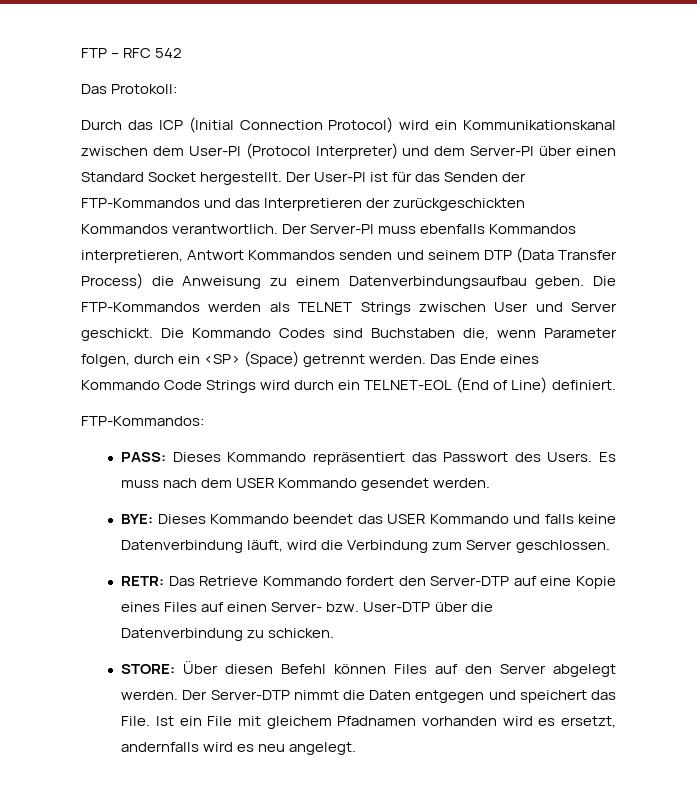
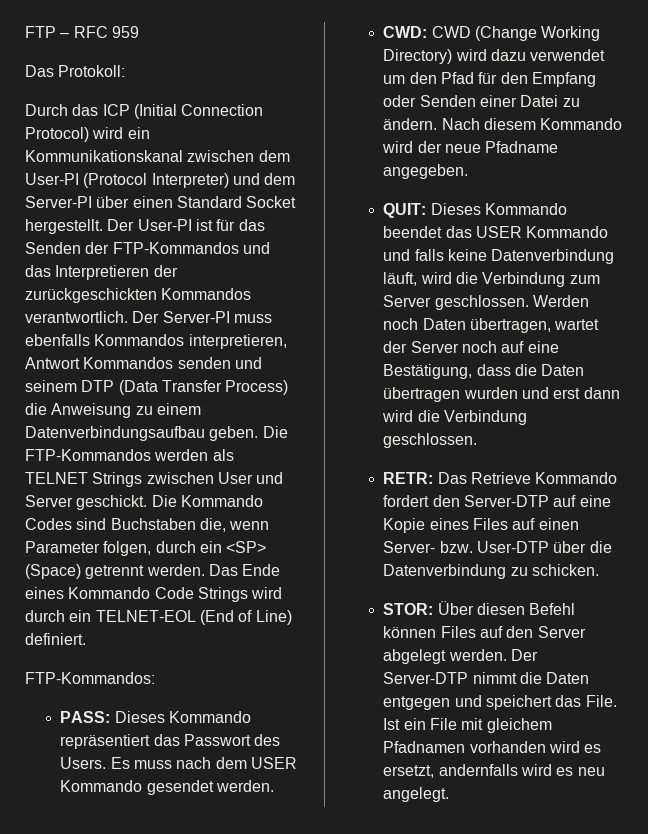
- FTP – RFC 542
+ FTP – RFC 959
- BYE: Dieses Kommando beendet das USER Kommando und falls keine Datenverbindung läuft, wird die Verbindung zum Server geschlossen.
+ CWD: CWD (Change Working Directory) wird dazu verwendet um den Pfad für den Empfang oder Senden einer Datei zu ändern. Nach diesem Kommando wird der neue Pfadname angegeben.
+ QUIT: Dieses Kommando beendet das USER Kommando und falls keine Datenverbindung läuft, wird die Verbindung zum Server geschlossen. Werden noch Daten übertragen, wartet der Server noch auf eine Bestätigung, dass die Daten übertragen wurden und erst dann wird die Verbindung geschlossen.
- STORE: Über diesen Befehl können Files auf den Server abgelegt werden.
+ STOR: Über diesen Befehl können Files auf den Server abgelegt werden.

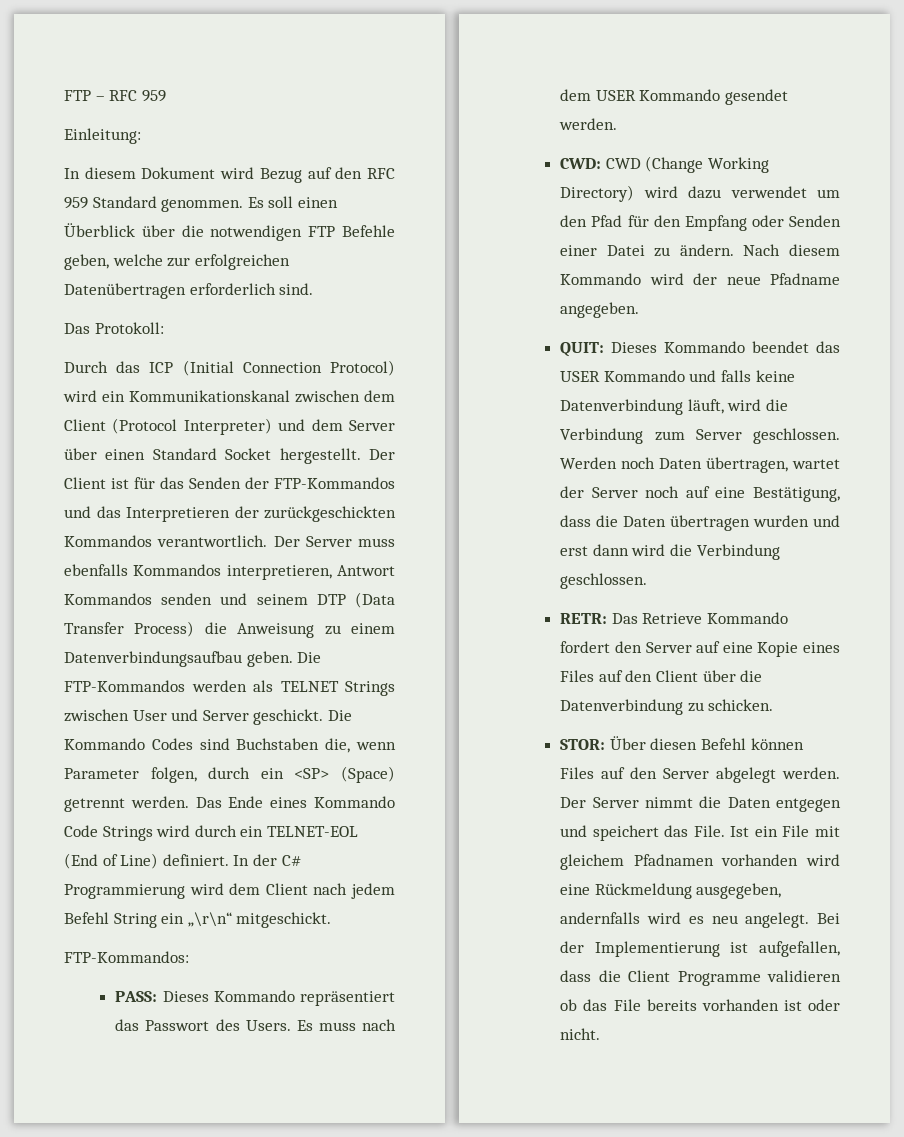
+ Einleitung:
+ In diesem Dokument wird Bezug auf den RFC 959 Standard genommen. Es soll einen Überblick über die notwendigen FTP Befehle geben, welche zur erfolgreichen Datenübertragen erforderlich sind.
- Durch das ICP (Initial Connection Protocol) wird ein Kommunikationskanal zwischen dem User-PI (Protocol Interpreter) und dem Server-PI über einen Standard Socket hergestellt.
+ Durch das ICP (Initial Connection Protocol) wird ein Kommunikationskanal zwischen dem Client (Protocol Interpreter) und dem Server über einen Standard Socket hergestellt.
- Der User-PI ist für das Senden der FTP-Kommandos und das Interpretieren der zurückgeschickten Kommandos verantwortlich.
+ Der Client ist für das Senden der FTP-Kommandos und das Interpretieren der zurückgeschickten Kommandos verantwortlich.
- Der Server-PI muss ebenfalls Kommandos interpretieren, Antwort Kommandos senden und seinem DTP (Data Transfer Process) die Anweisung zu einem Datenverbindungsaufbau geben.
+ Der Server muss ebenfalls Kommandos interpretieren, Antwort Kommandos senden und seinem DTP (Data Transfer Process) die Anweisung zu einem Datenverbindungsaufbau geben.
+ In der C# Programmierung wird dem Client nach jedem Befehl String ein „\r\n“ mitgeschickt.
- RETR: Das Retrieve Kommando fordert den Server-DTP auf eine Kopie eines Files auf einen Server- bzw. User-DTP über die Datenverbindung zu schicken.
+ RETR: Das Retrieve Kommando fordert den Server auf eine Kopie eines Files auf den Client über die Datenverbindung zu schicken.
- Der Server-DTP nimmt die Daten entgegen und speichert das File.
+ Der Server nimmt die Daten entgegen und speichert das File.
- Ist ein File mit gleichem Pfadnamen vorhanden wird es ersetzt, andernfalls wird es neu angelegt.
+ Ist ein File mit gleichem Pfadnamen vorhanden wird eine Rückmeldung ausgegeben, andernfalls wird es neu angelegt.
+ Bei der Implementierung ist aufgefallen, dass die Client Programme validieren ob das File bereits vorhanden ist oder nicht.

